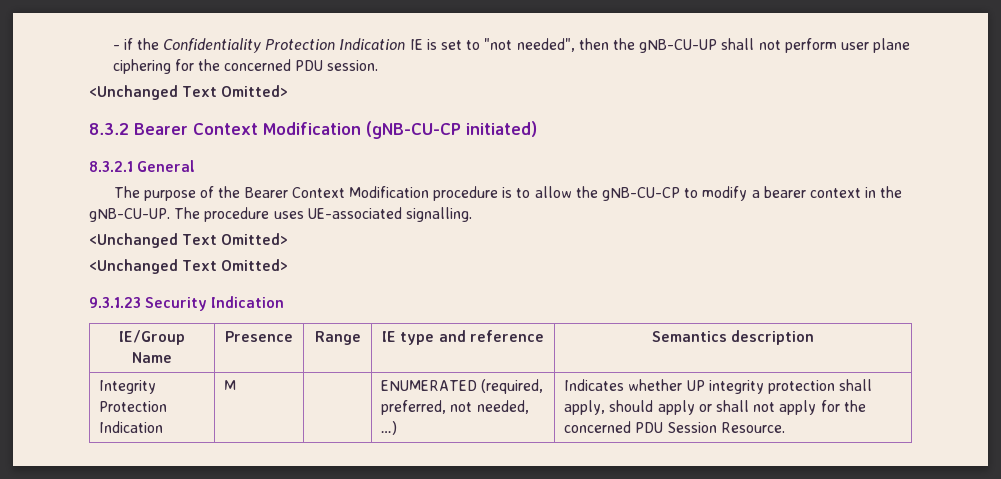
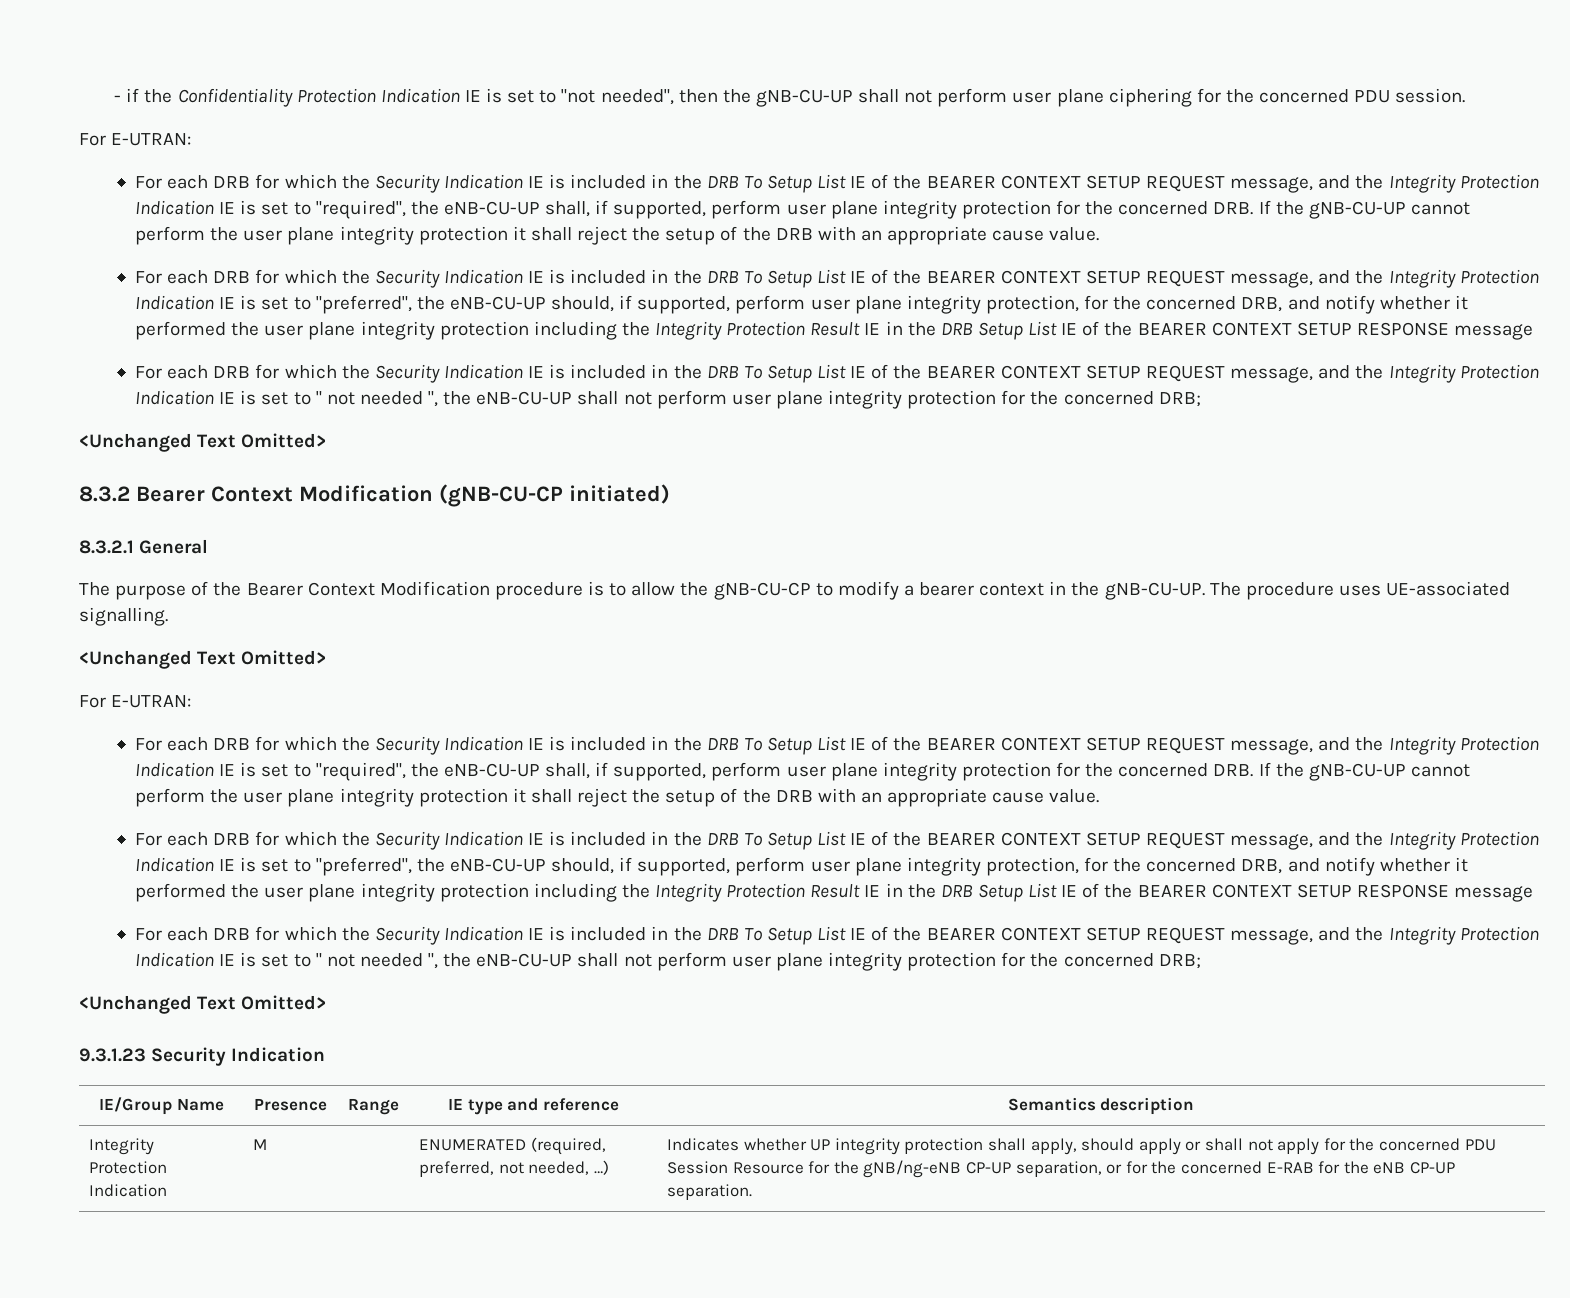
  - if the Confidentiality Protection Indication IE is set to "not needed", then the gNB-CU-UP shall not perform user plane ciphering for the concerned PDU session.
+ For E-UTRAN:
+ For each DRB for which the Security Indication IE is included in the DRB To Setup List IE of the BEARER CONTEXT SETUP REQUEST message, and the Integrity Protection Indication IE is set to "required", the eNB-CU-UP shall, if supported, perform user plane integrity protection for the concerned DRB. If the gNB-CU-UP cannot perform the user plane integrity protection it shall reject the setup of the DRB with an appropriate cause value.
+ For each DRB for which the Security Indication IE is included in the DRB To Setup List IE of the BEARER CONTEXT SETUP REQUEST message, and the Integrity Protection Indication IE is set to "preferred", the eNB-CU-UP should, if supported, perform user plane integrity protection, for the concerned DRB, and notify whether it performed the user plane integrity protection including the Integrity Protection Result IE in the DRB Setup List IE of the BEARER CONTEXT SETUP RESPONSE message
+ For each DRB for which the Security Indication IE is included in the DRB To Setup List IE of the BEARER CONTEXT SETUP REQUEST message, and the Integrity Protection Indication IE is set to " not needed ", the eNB-CU-UP shall not perform user plane integrity protection for the concerned DRB;
  The procedure uses UE-associated signalling.
  <Unchanged Text Omitted>
+ For E-UTRAN:
+ For each DRB for which the Security Indication IE is included in the DRB To Setup List IE of the BEARER CONTEXT SETUP REQUEST message, and the Integrity Protection Indication IE is set to "required", the eNB-CU-UP shall, if supported, perform user plane integrity protection for the concerned DRB. If the gNB-CU-UP cannot perform the user plane integrity protection it shall reject the setup of the DRB with an appropriate cause value.
+ For each DRB for which the Security Indication IE is included in the DRB To Setup List IE of the BEARER CONTEXT SETUP REQUEST message, and the Integrity Protection Indication IE is set to "preferred", the eNB-CU-UP should, if supported, perform user plane integrity protection, for the concerned DRB, and notify whether it performed the user plane integrity protection including the Integrity Protection Result IE in the DRB Setup List IE of the BEARER CONTEXT SETUP RESPONSE message
+ For each DRB for which the Security Indication IE is included in the DRB To Setup List IE of the BEARER CONTEXT SETUP REQUEST message, and the Integrity Protection Indication IE is set to " not needed ", the eNB-CU-UP shall not perform user plane integrity protection for the concerned DRB;
- Indicates whether UP integrity protection shall apply, should apply or shall not apply for the concerned PDU Session Resource.
+ Indicates whether UP integrity protection shall apply, should apply or shall not apply for the concerned PDU Session Resource for the gNB/ng-eNB CP-UP separation, or for the concerned E-RAB for the eNB CP-UP separation.

